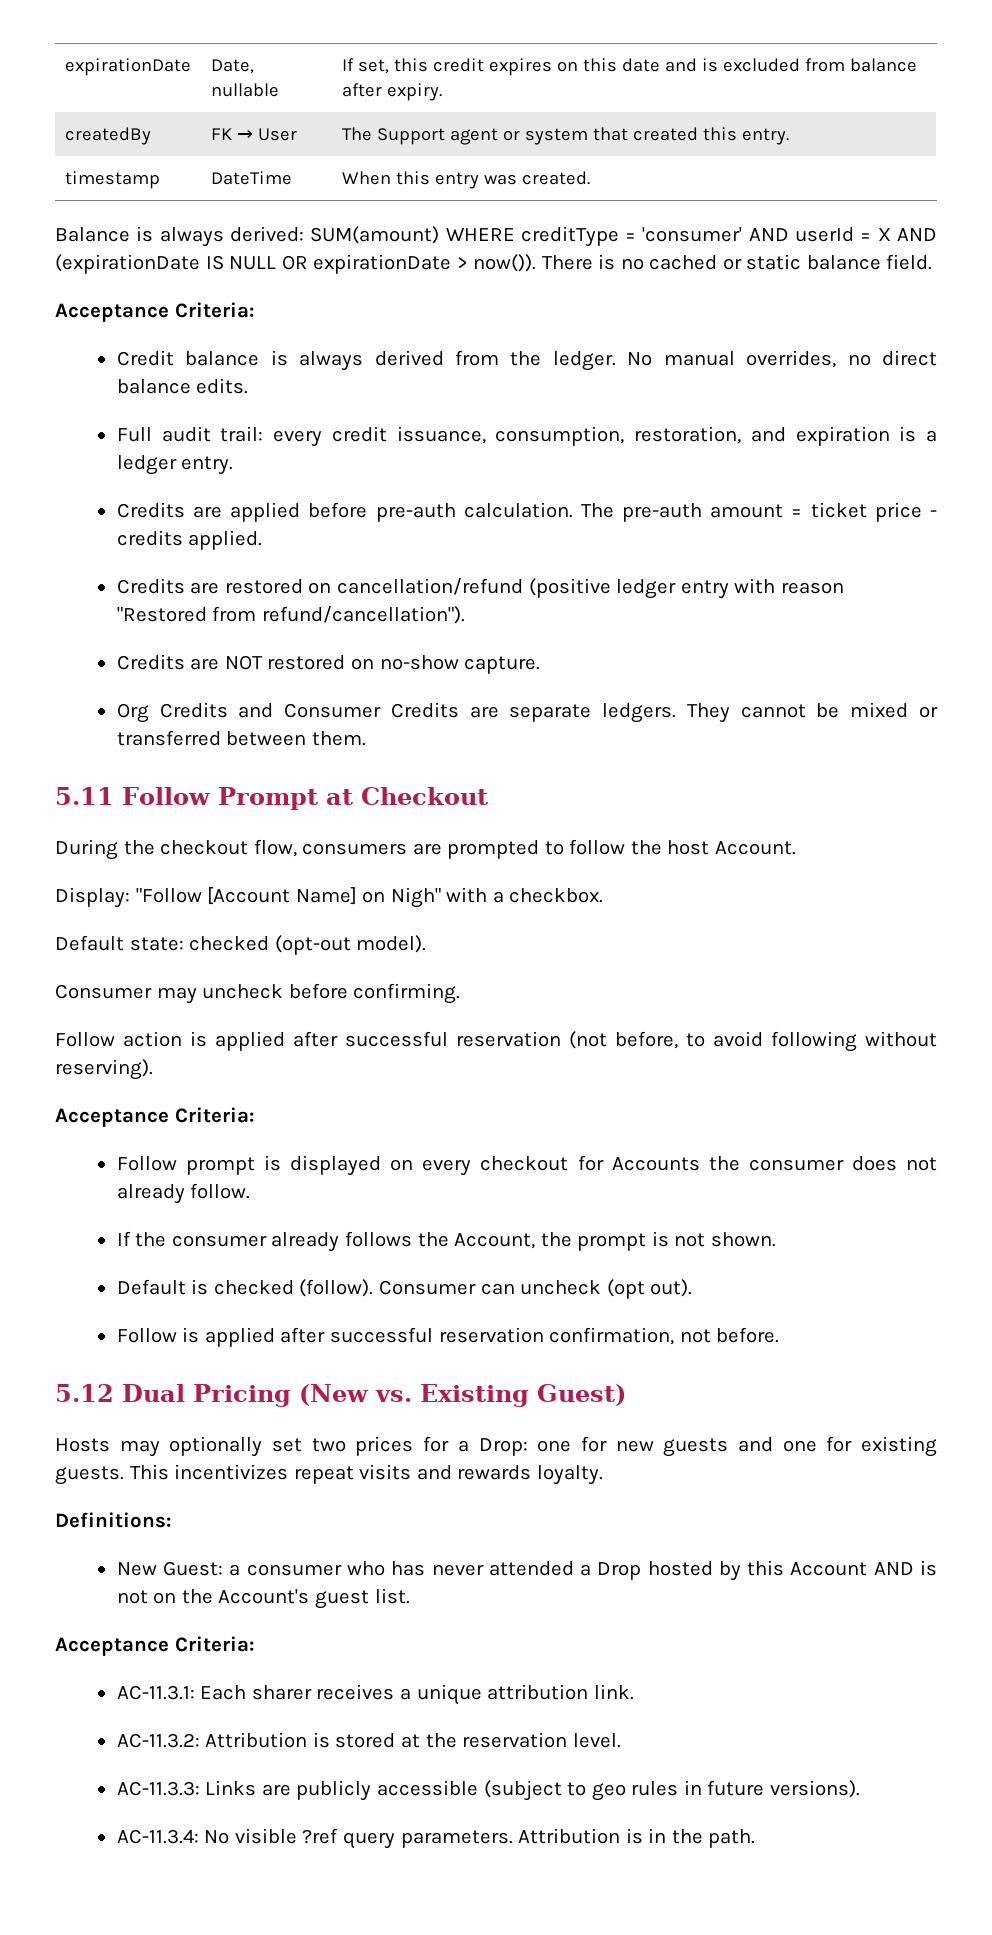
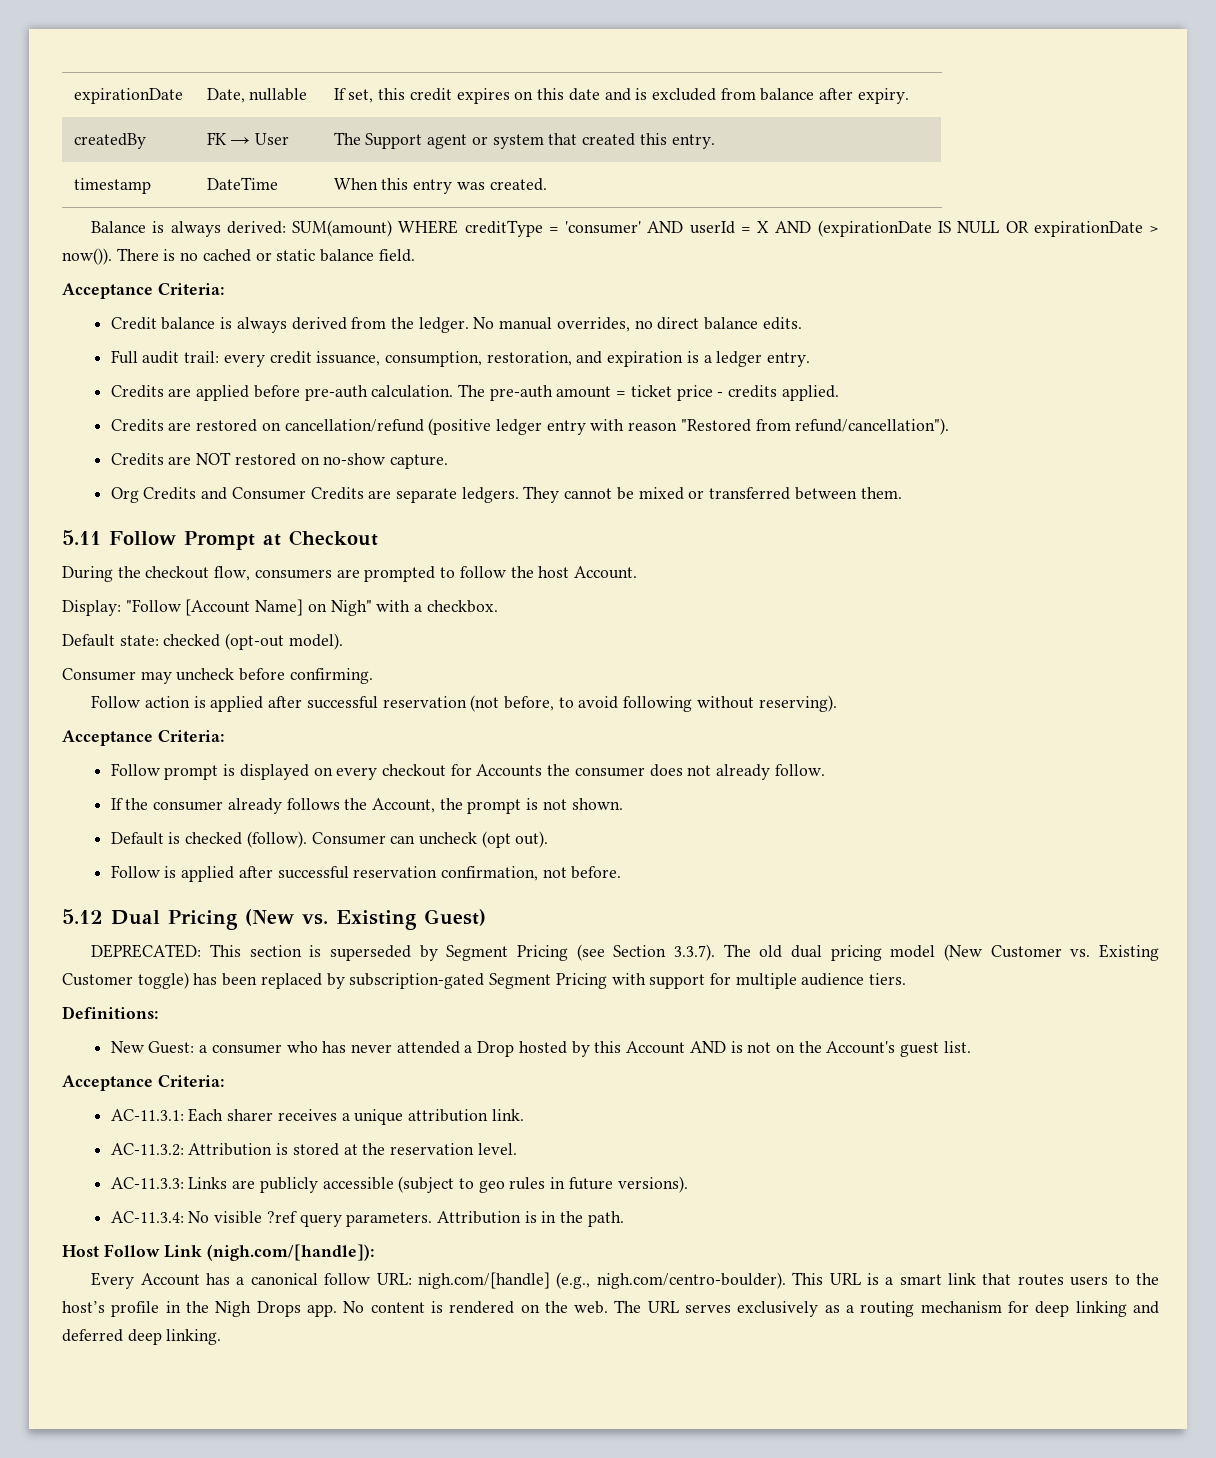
- Hosts may optionally set two prices for a Drop: one for new guests and one for existing guests. This incentivizes repeat visits and rewards loyalty.
+ DEPRECATED: This section is superseded by Segment Pricing (see Section 3.3.7). The old dual pricing model (New Customer vs. Existing Customer toggle) has been replaced by subscription-gated Segment Pricing with support for multiple audience tiers.
+ Host Follow Link (nigh.com/[handle]):
+ Every Account has a canonical follow URL: nigh.com/[handle] (e.g., nigh.com/centro-boulder). This URL is a smart link that routes users to the host’s profile in the Nigh Drops app. No content is rendered on the web. The URL serves exclusively as a routing mechanism for deep linking and deferred deep linking.

